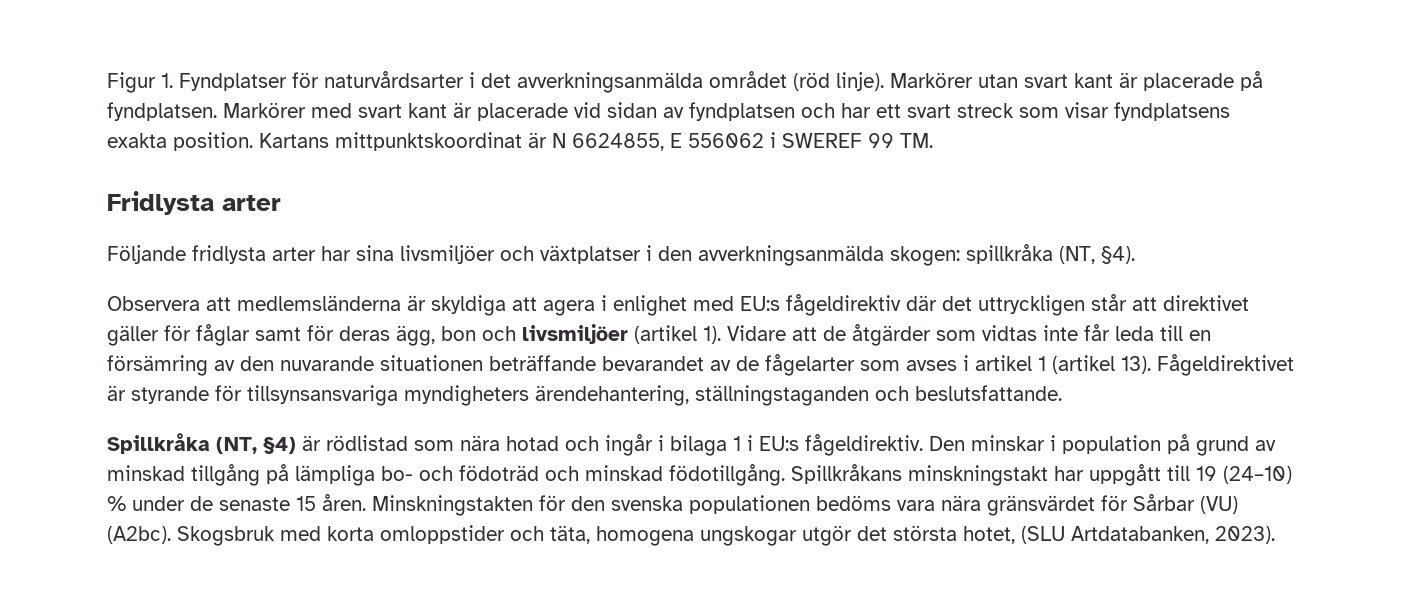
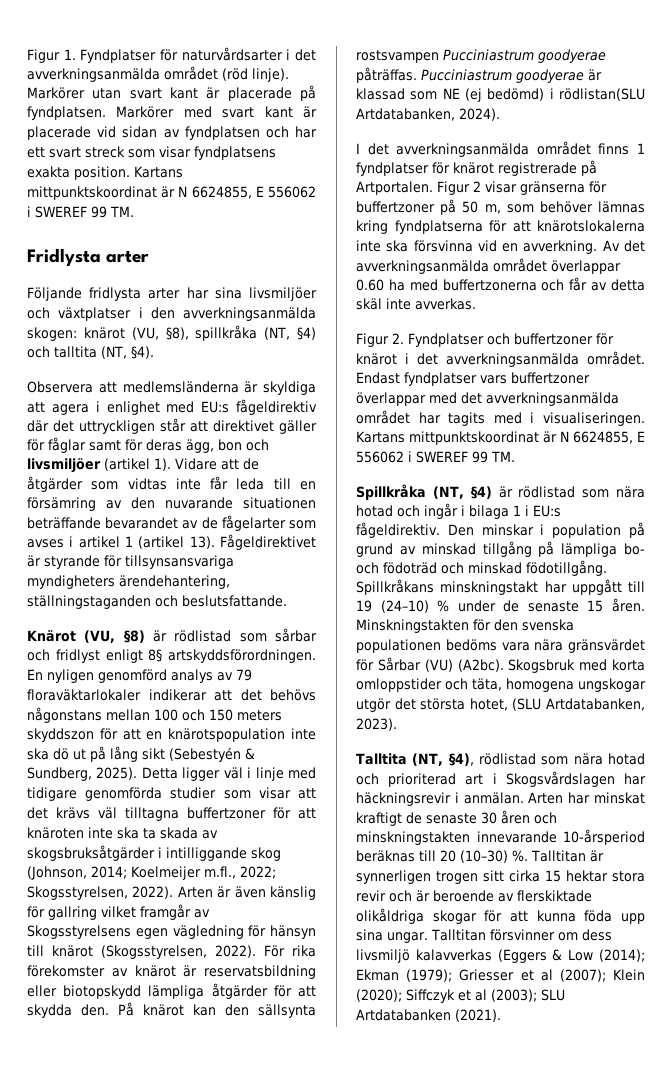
- Följande fridlysta arter har sina livsmiljöer och växtplatser i den avverkningsanmälda skogen: spillkråka (NT, §4).
+ Följande fridlysta arter har sina livsmiljöer och växtplatser i den avverkningsanmälda skogen: knärot (VU, §8), spillkråka (NT, §4) och talltita (NT, §4).
+ Knärot (VU, §8) är rödlistad som sårbar och fridlyst enligt 8§ artskyddsförordningen. En nyligen genomförd analys av 79 floraväktarlokaler indikerar att det behövs någonstans mellan 100 och 150 meters skyddszon för att en knärotspopulation inte ska dö ut på lång sikt (Sebestyén & Sundberg, 2025). Detta ligger väl i linje med tidigare genomförda studier som visar att det krävs väl tilltagna buffertzoner för att knäroten inte ska ta skada av skogsbruksåtgärder i intilliggande skog (Johnson, 2014; Koelmeijer m.fl., 2022; Skogsstyrelsen, 2022). Arten är även känslig för gallring vilket framgår av Skogsstyrelsens egen vägledning för hänsyn till knärot (Skogsstyrelsen, 2022). För rika förekomster av knärot är reservatsbildning eller biotopskydd lämpliga åtgärder för att skydda den. På knärot kan den sällsynta rostsvampen Pucciniastrum goodyerae påträffas. Pucciniastrum goodyerae är klassad som NE (ej bedömd) i rödlistan(SLU Artdatabanken, 2024).
+ I det avverkningsanmälda området finns 1 fyndplatser för knärot registrerade på Artportalen. Figur 2 visar gränserna för buffertzoner på 50 m, som behöver lämnas kring fyndplatserna för att knärotslokalerna inte ska försvinna vid en avverkning. Av det avverkningsanmälda området överlappar 0.60 ha med buffertzonerna och får av detta skäl inte avverkas.
+ Figur 2. Fyndplatser och buffertzoner för knärot i det avverkningsanmälda området. Endast fyndplatser vars buffertzoner överlappar med det avverkningsanmälda området har tagits med i visualiseringen. Kartans mittpunktskoordinat är N 6624855, E 556062 i SWEREF 99 TM.
+ Talltita (NT, §4), rödlistad som nära hotad och prioriterad art i Skogsvårdslagen har häckningsrevir i anmälan. Arten har minskat kraftigt de senaste 30 åren och minskningstakten innevarande 10-årsperiod beräknas till 20 (10–30) %. Talltitan är synnerligen trogen sitt cirka 15 hektar stora revir och är beroende av flerskiktade olikåldriga skogar för att kunna föda upp sina ungar. Talltitan försvinner om dess livsmiljö kalavverkas (Eggers & Low (2014); Ekman (1979); Griesser et al (2007); Klein (2020); Siffczyk et al (2003); SLU Artdatabanken (2021).

